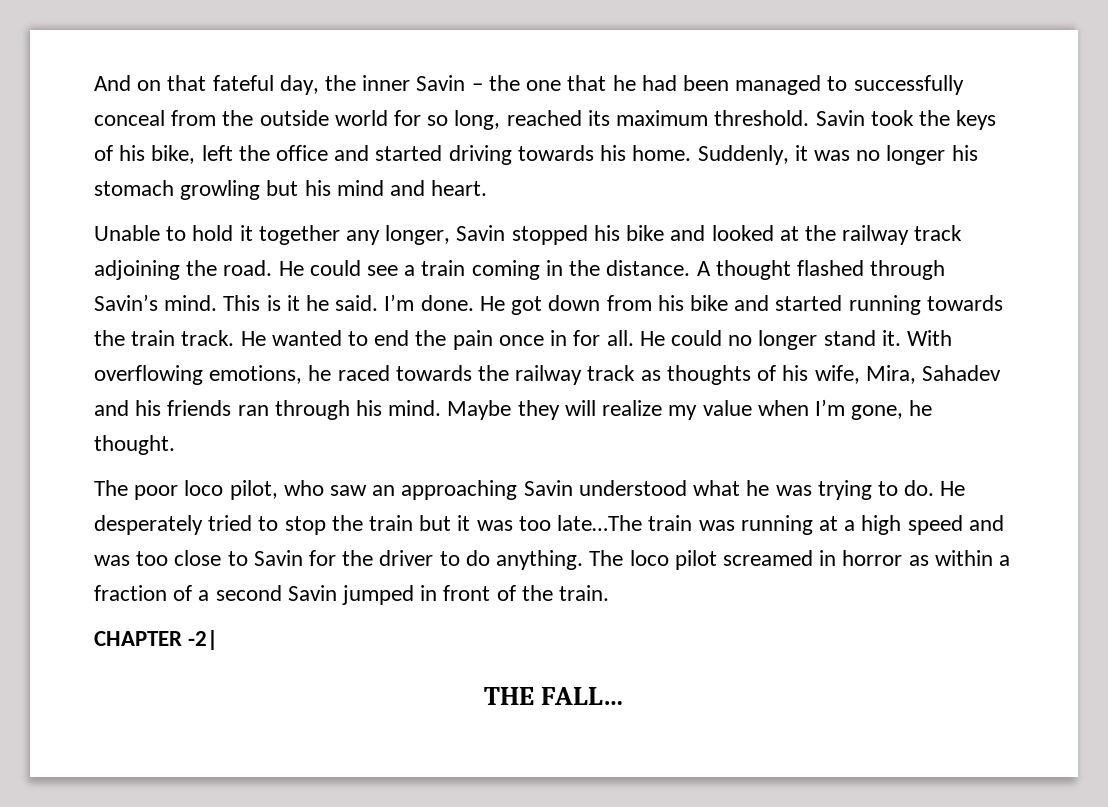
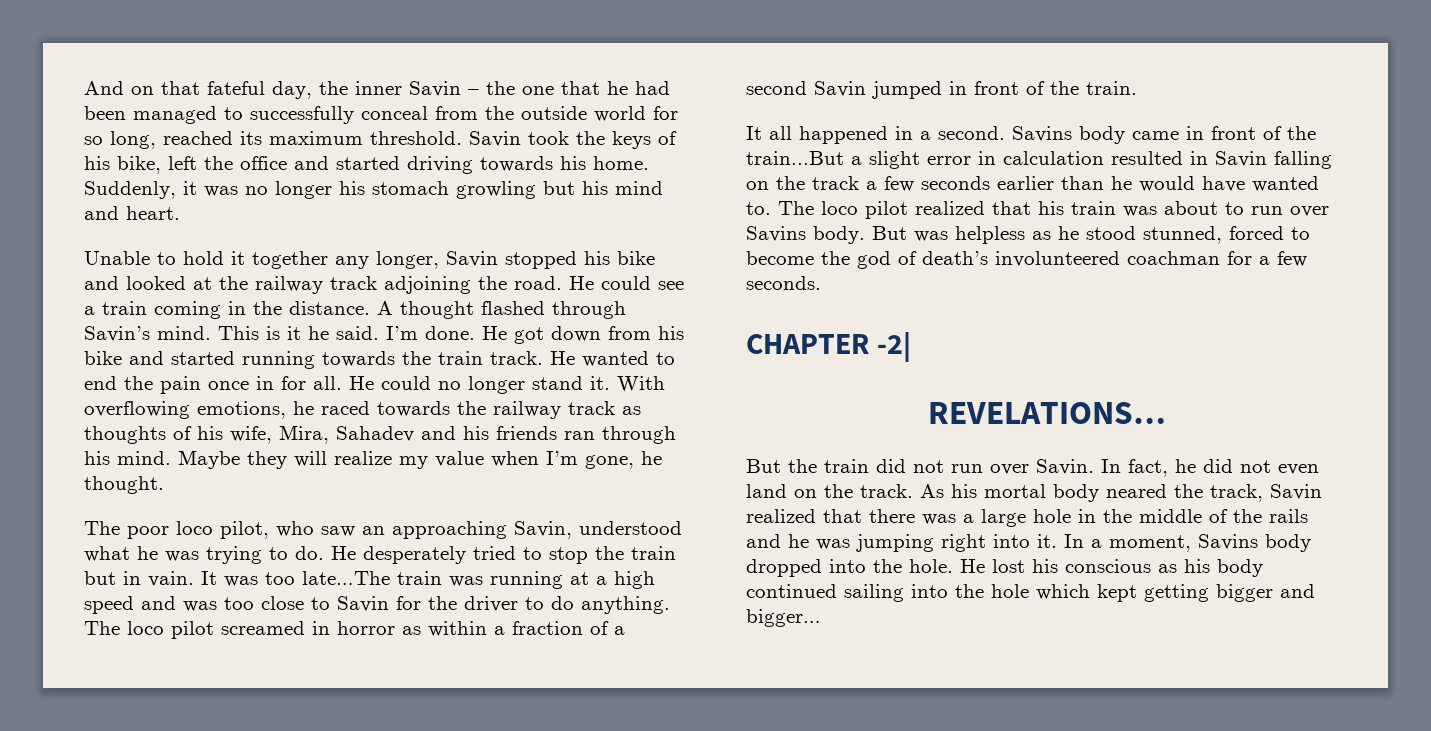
- The poor loco pilot, who saw an approaching Savin understood what he was trying to do.
+ The poor loco pilot, who saw an approaching Savin, understood what he was trying to do.
- He desperately tried to stop the train but it was too late…The train was running at a high speed and was too close to Savin for the driver to do anything.
+ He desperately tried to stop the train but in vain. It was too late…The train was running at a high speed and was too close to Savin for the driver to do anything.
+ It all happened in a second. Savins body came in front of the train...But a slight error in calculation resulted in Savin falling on the track a few seconds earlier than he would have wanted to. The loco pilot realized that his train was about to run over Savins body. But was helpless as he stood stunned, forced to become the god of death’s involunteered coachman for a few seconds.
  CHAPTER -2|
- THE FALL…
+ REVELATIONS…
+ But the train did not run over Savin. In fact, he did not even land on the track. As his mortal body neared the track, Savin realized that there was a large hole in the middle of the rails and he was jumping right into it. In a moment, Savins body dropped into the hole. He lost his conscious as his body continued sailing into the hole which kept getting bigger and bigger…

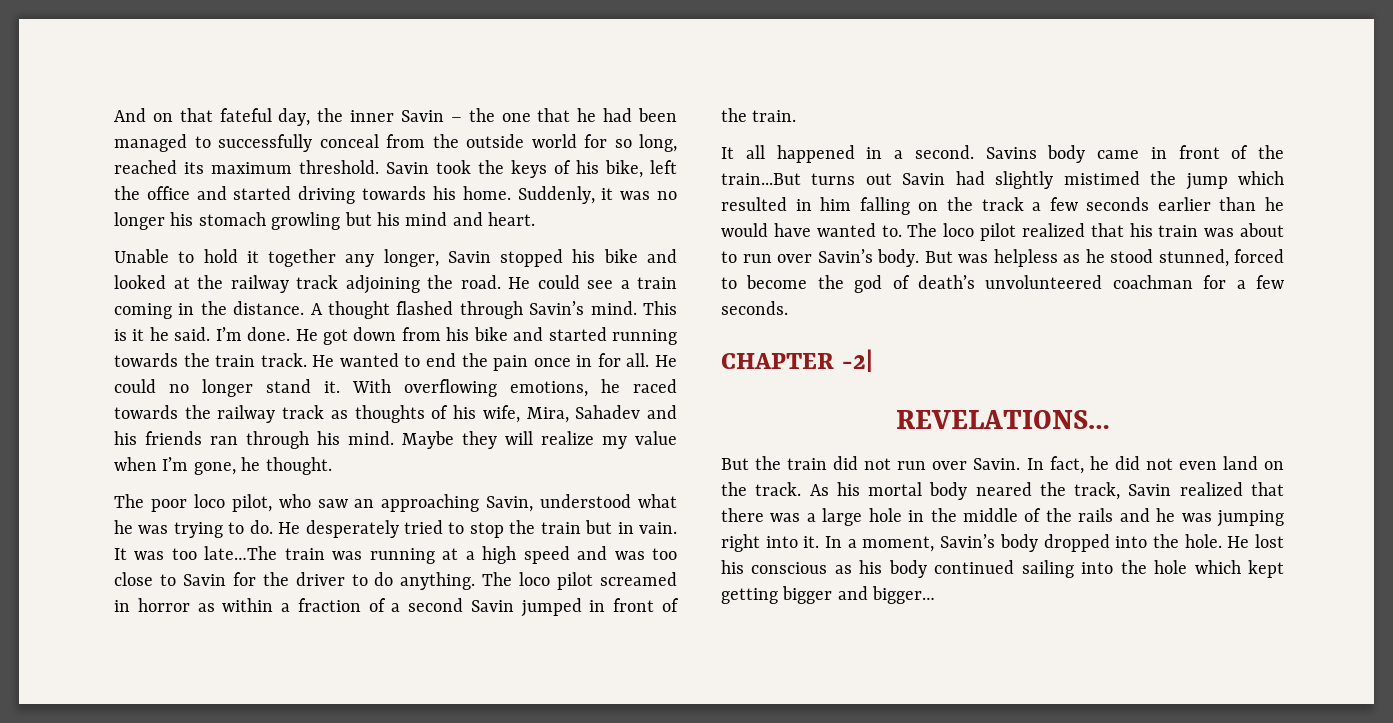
- Savins body came in front of the train...But a slight error in calculation resulted in Savin falling on the track a few seconds earlier than he would have wanted to.
+ Savins body came in front of the train...But turns out Savin had slightly mistimed the jump which resulted in him falling on the track a few seconds earlier than he would have wanted to.
- The loco pilot realized that his train was about to run over Savins body.
+ The loco pilot realized that his train was about to run over Savin’s body.
- But was helpless as he stood stunned, forced to become the god of death’s involunteered coachman for a few seconds.
+ But was helpless as he stood stunned, forced to become the god of death’s unvolunteered coachman for a few seconds.
- In a moment, Savins body dropped into the hole.
+ In a moment, Savin’s body dropped into the hole.

